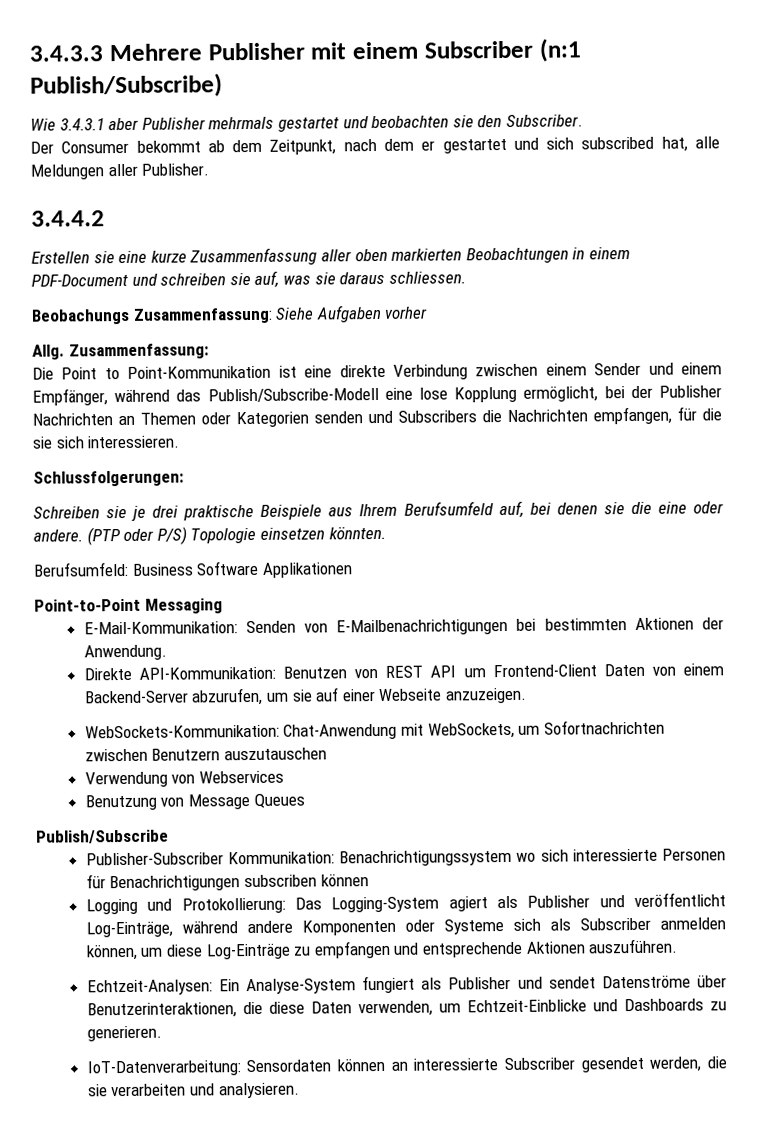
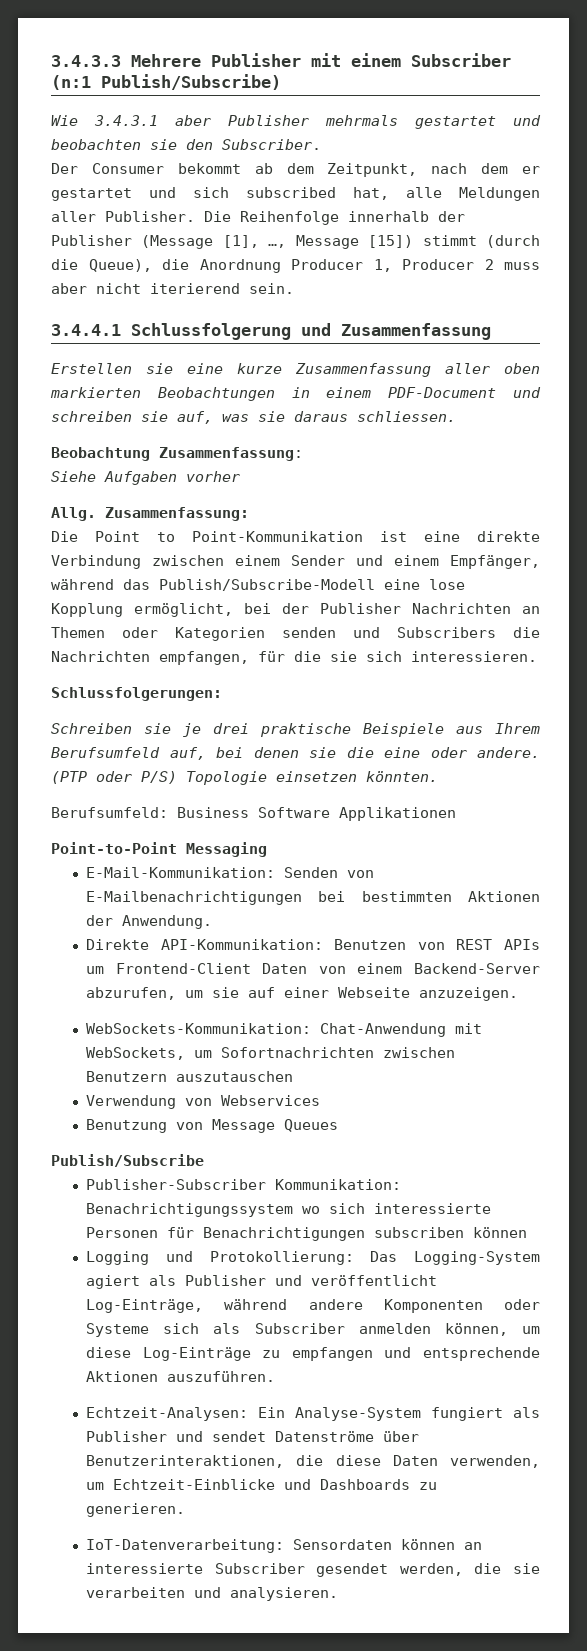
- Der Consumer bekommt ab dem Zeitpunkt, nach dem er gestartet und sich subscribed hat, alle Meldungen aller Publisher.
- 3.4.4.2
+ Der Consumer bekommt ab dem Zeitpunkt, nach dem er gestartet und sich subscribed hat, alle Meldungen aller Publisher. Die Reihenfolge innerhalb der Publisher (Message [1], …, Message [15]) stimmt (durch die Queue), die Anordnung Producer 1, Producer 2 muss aber nicht iterierend sein.
+ 3.4.4.1 Schlussfolgerung und Zusammenfassung
- Beobachungs Zusammenfassung: Siehe Aufgaben vorher
+ Beobachtung Zusammenfassung:
+ Siehe Aufgaben vorher
- Direkte API-Kommunikation: Benutzen von REST API um Frontend-Client Daten von einem Backend-Server abzurufen, um sie auf einer Webseite anzuzeigen.
+ Direkte API-Kommunikation: Benutzen von REST APIs um Frontend-Client Daten von einem Backend-Server abzurufen, um sie auf einer Webseite anzuzeigen.

